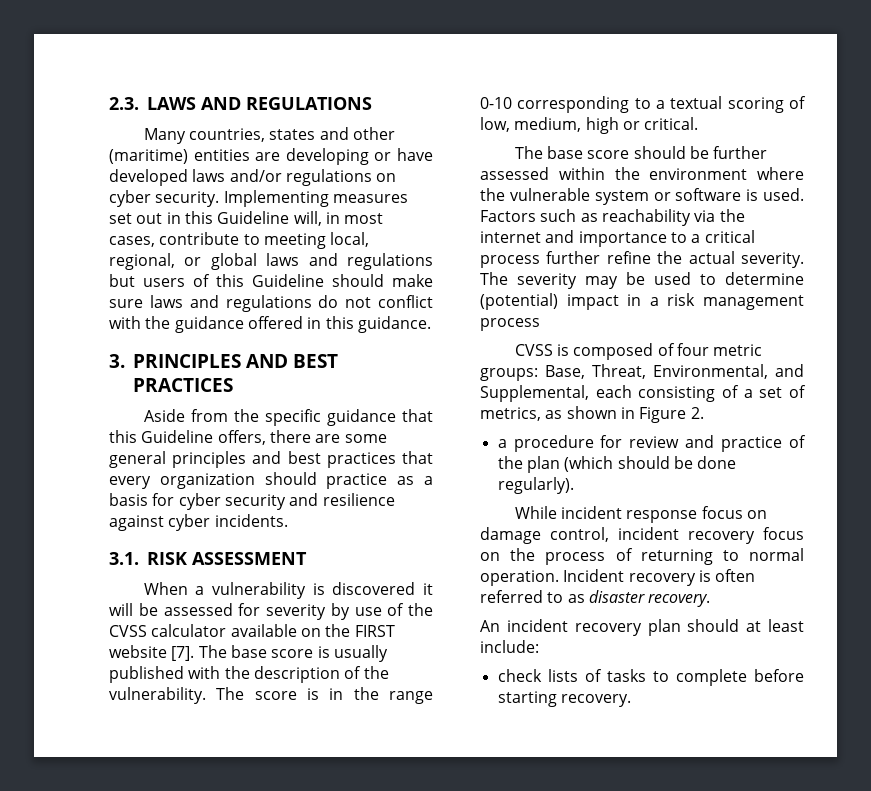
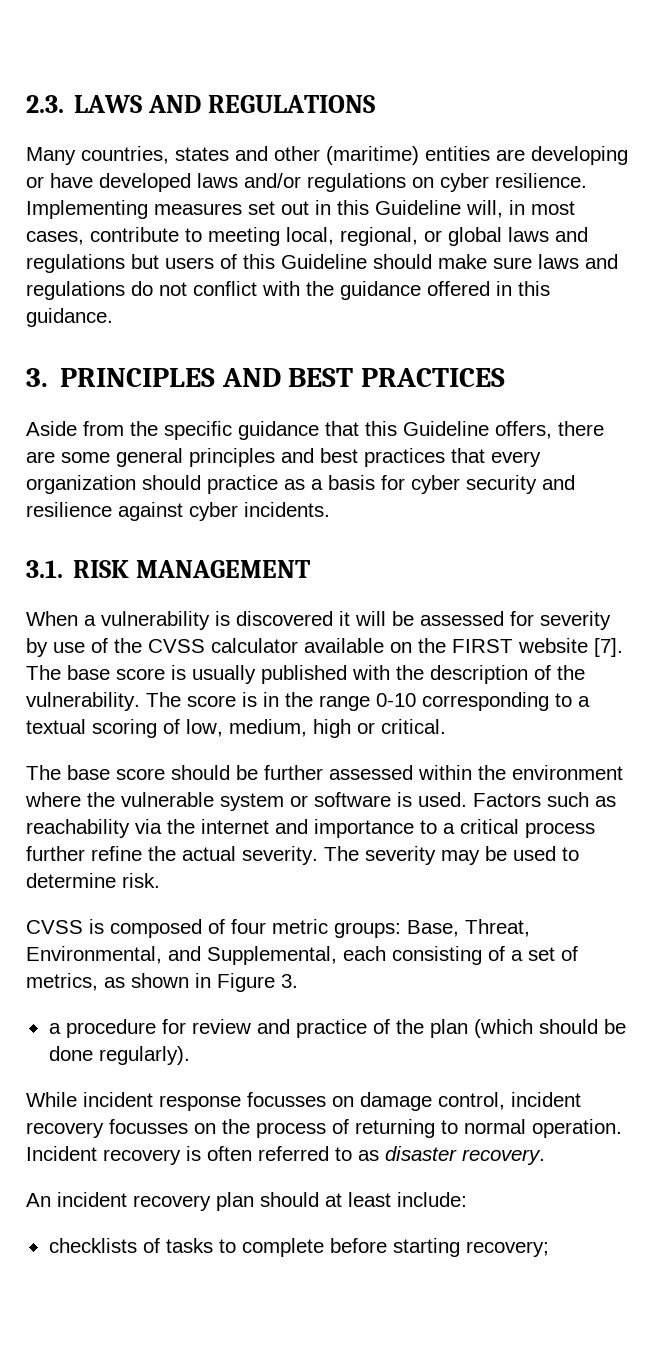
- Many countries, states and other (maritime) entities are developing or have developed laws and/or regulations on cyber security.
+ Many countries, states and other (maritime) entities are developing or have developed laws and/or regulations on cyber resilience.
- 3.1. RISK ASSESSMENT
+ 3.1. RISK MANAGEMENT
- The severity may be used to determine (potential) impact in a risk management process
+ The severity may be used to determine risk.
- CVSS is composed of four metric groups: Base, Threat, Environmental, and Supplemental, each consisting of a set of metrics, as shown in Figure 2.
+ CVSS is composed of four metric groups: Base, Threat, Environmental, and Supplemental, each consisting of a set of metrics, as shown in Figure 3.
- While incident response focus on damage control, incident recovery focus on the process of returning to normal operation.
+ While incident response focusses on damage control, incident recovery focusses on the process of returning to normal operation.
- check lists of tasks to complete before starting recovery.
+ checklists of tasks to complete before starting recovery;

